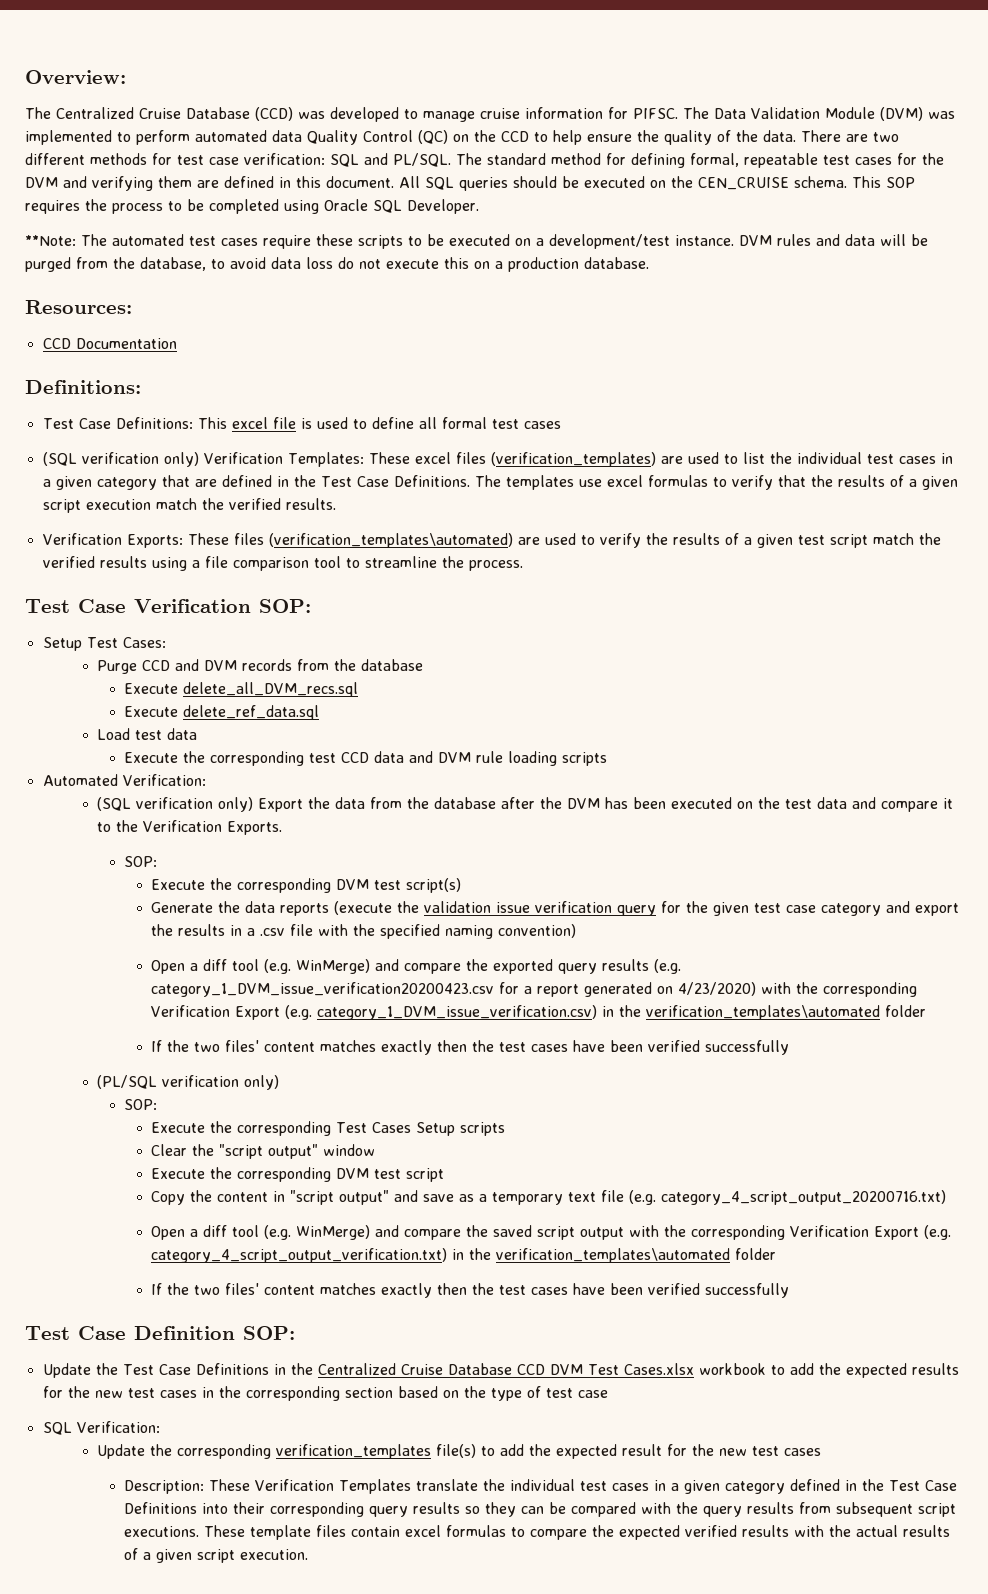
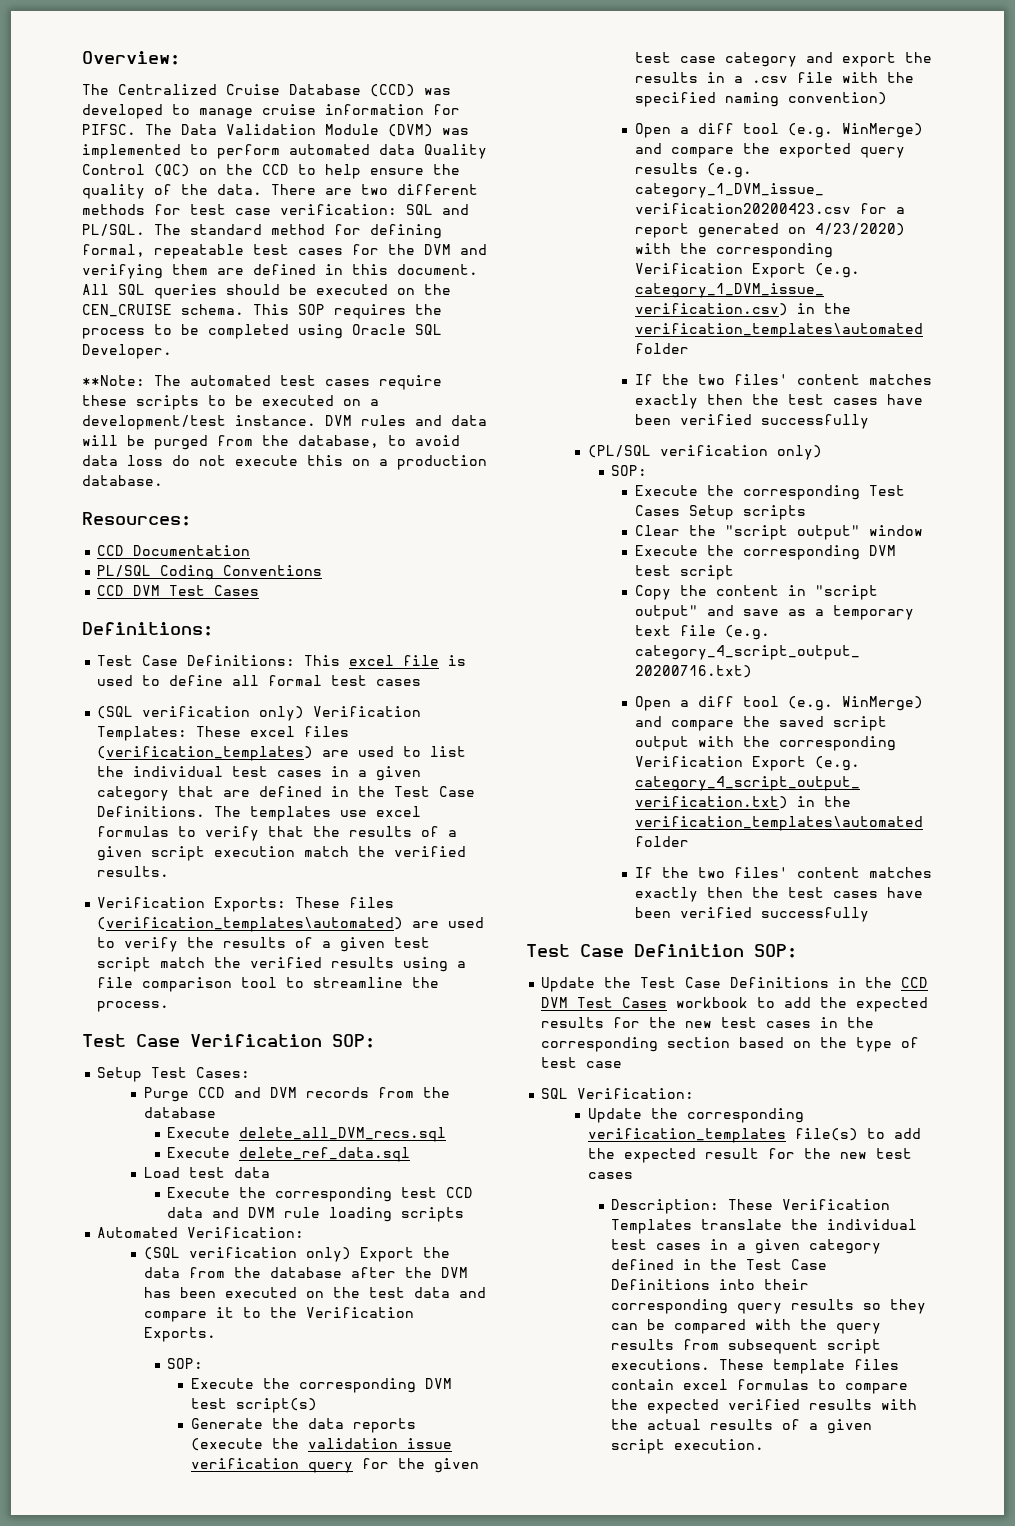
+ PL/SQL Coding Conventions
+ CCD DVM Test Cases
- Update the Test Case Definitions in the Centralized Cruise Database CCD DVM Test Cases.xlsx workbook to add the expected results for the new test cases in the corresponding section based on the type of test case
+ Update the Test Case Definitions in the CCD DVM Test Cases workbook to add the expected results for the new test cases in the corresponding section based on the type of test case

